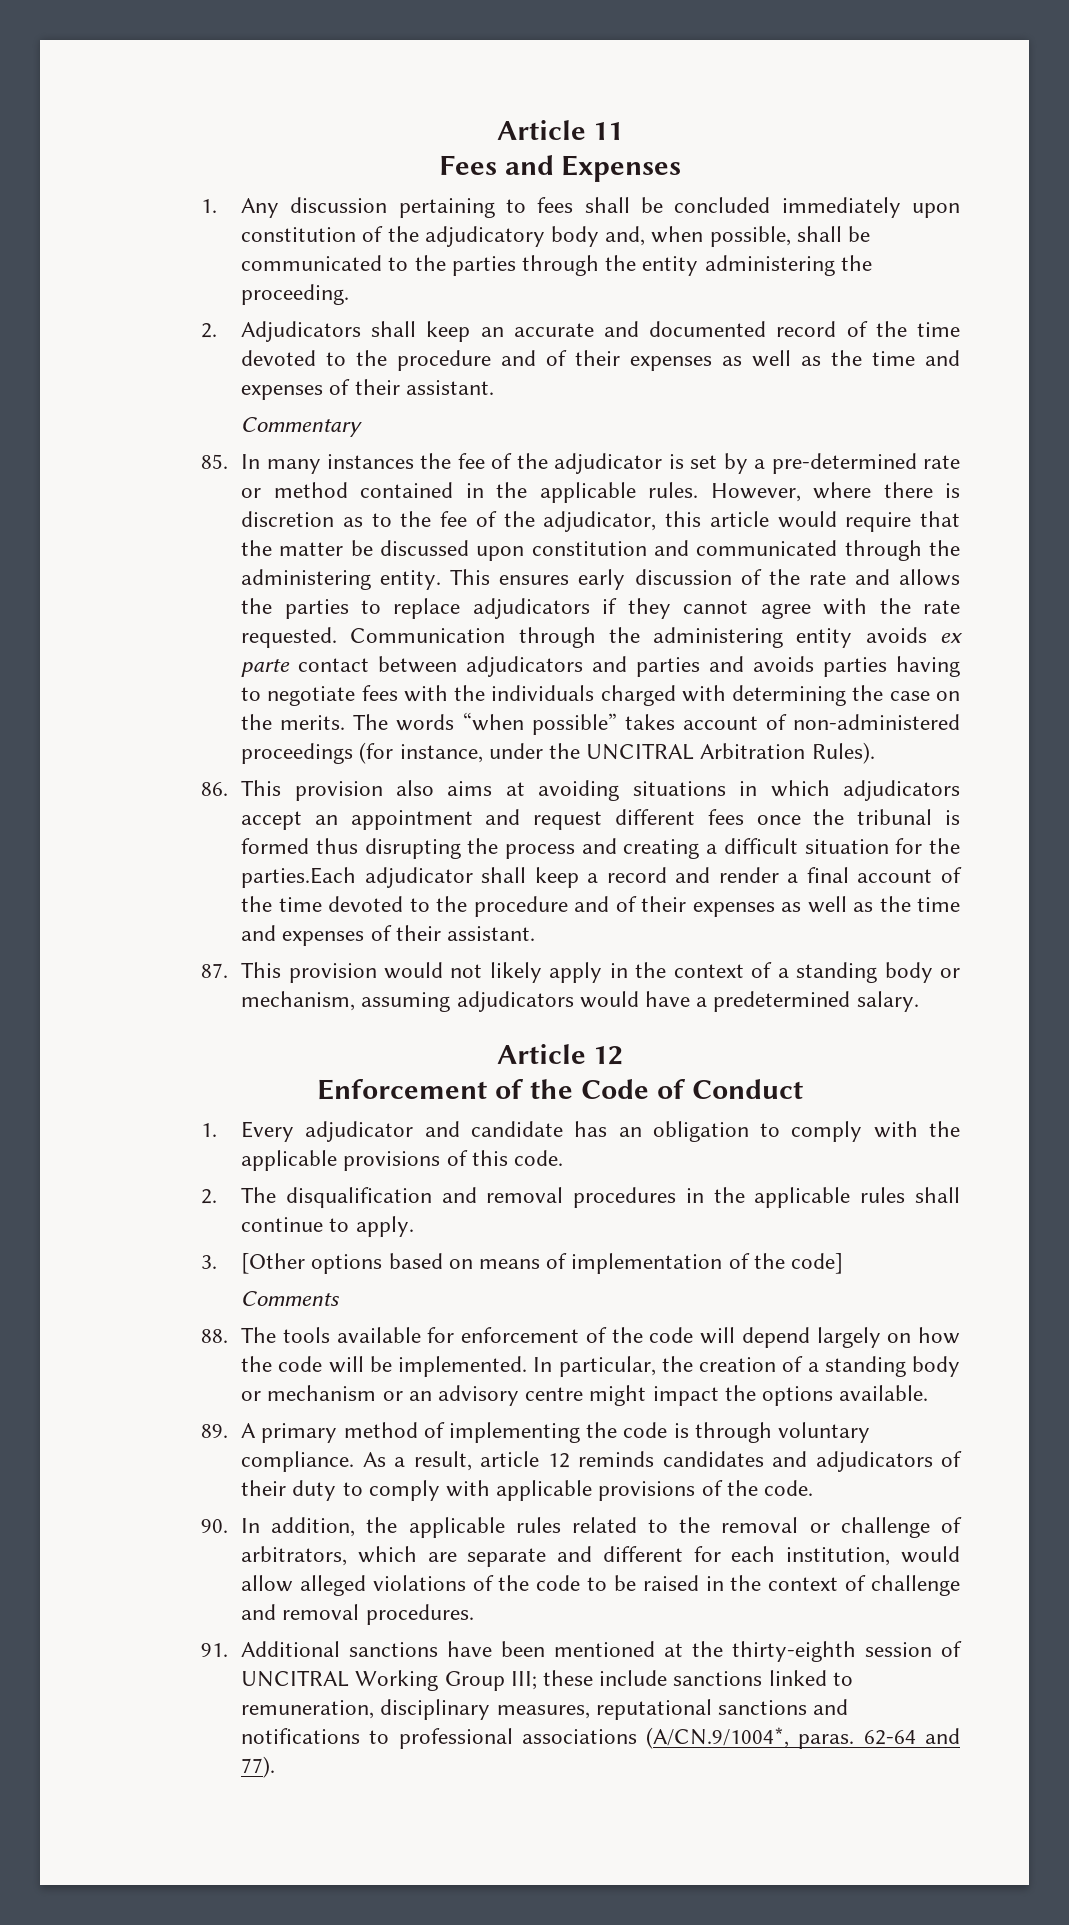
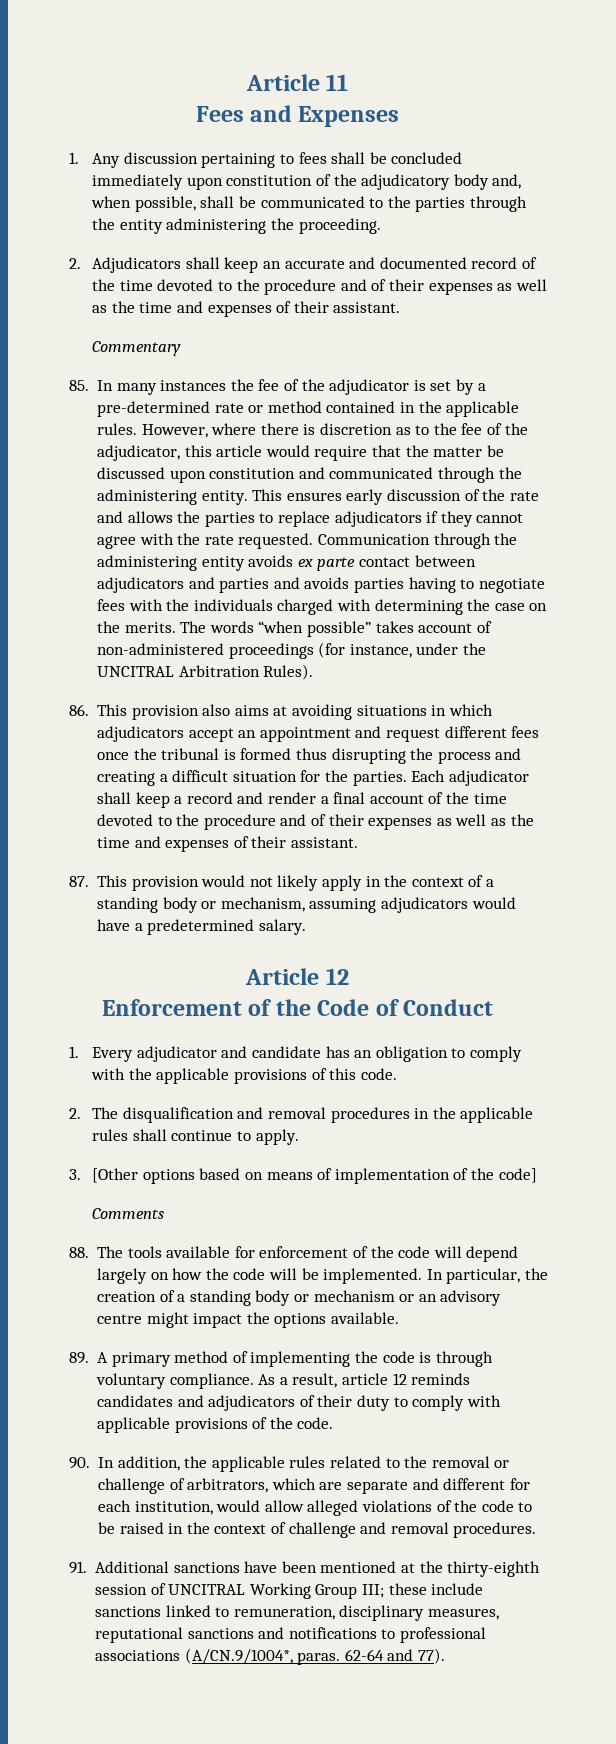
- 86. This provision also aims at avoiding situations in which adjudicators accept an appointment and request different fees once the tribunal is formed thus disrupting the process and creating a difficult situation for the parties.Each adjudicator shall keep a record and render a final account of the time devoted to the procedure and of their expenses as well as the time and expenses of their assistant.
+ 86. This provision also aims at avoiding situations in which adjudicators accept an appointment and request different fees once the tribunal is formed thus disrupting the process and creating a difficult situation for the parties. Each adjudicator shall keep a record and render a final account of the time devoted to the procedure and of their expenses as well as the time and expenses of their assistant.

